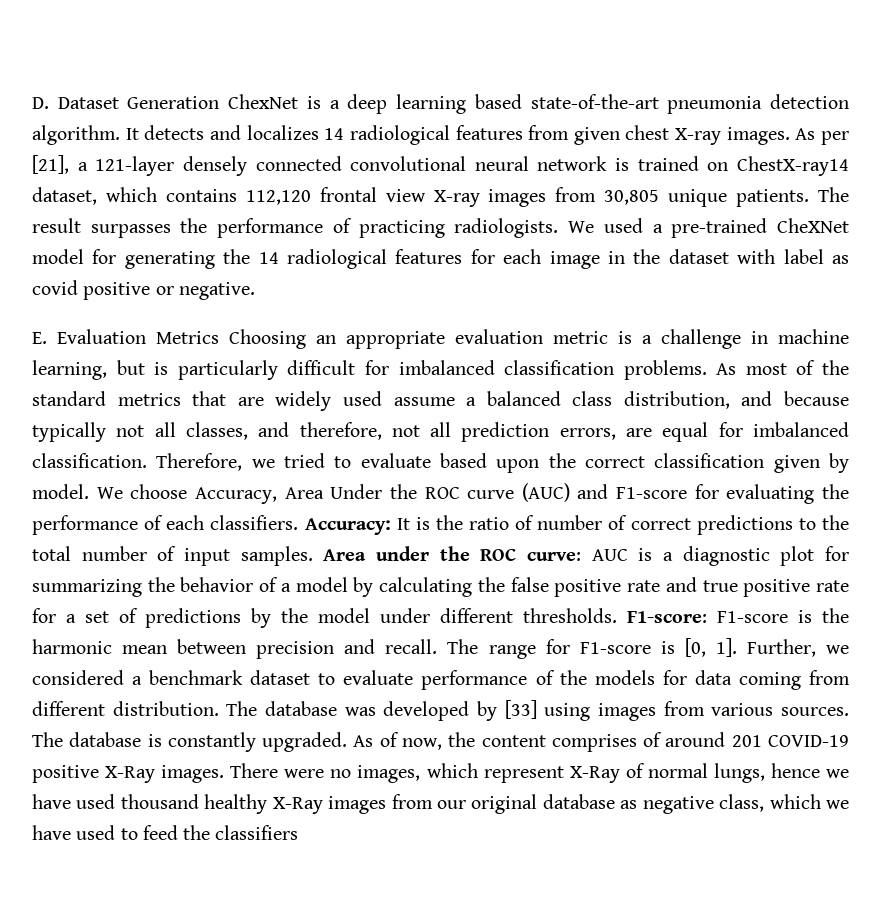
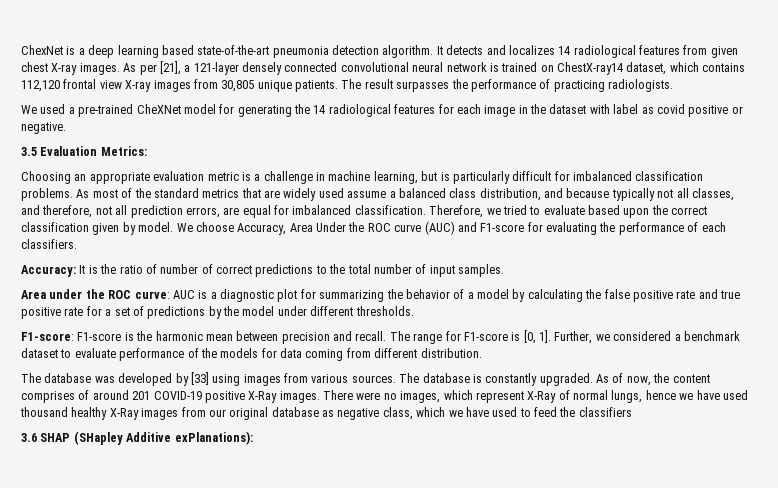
- D. Dataset Generation ChexNet is a deep learning based state-of-the-art pneumonia detection algorithm.
+ ChexNet is a deep learning based state-of-the-art pneumonia detection algorithm.
- The result surpasses the performance of practicing radiologists. We used a pre-trained CheXNet model for generating the 14 radiological features for each image in the dataset with label as covid positive or negative.
+ The result surpasses the performance of practicing radiologists.
+ We used a pre-trained CheXNet model for generating the 14 radiological features for each image in the dataset with label as covid positive or negative.
- E. Evaluation Metrics Choosing an appropriate evaluation metric is a challenge in machine learning, but is particularly difficult for imbalanced classification problems.
+ 3.5 Evaluation Metrics:
+ Choosing an appropriate evaluation metric is a challenge in machine learning, but is particularly difficult for imbalanced classification problems.
- We choose Accuracy, Area Under the ROC curve (AUC) and F1-score for evaluating the performance of each classifiers. Accuracy:
+ We choose Accuracy, Area Under the ROC curve (AUC) and F1-score for evaluating the performance of each classifiers.
+ Accuracy:
- It is the ratio of number of correct predictions to the total number of input samples. Area under the ROC curve:
+ It is the ratio of number of correct predictions to the total number of input samples.
+ Area under the ROC curve:
- AUC is a diagnostic plot for summarizing the behavior of a model by calculating the false positive rate and true positive rate for a set of predictions by the model under different thresholds. F1-score:
+ AUC is a diagnostic plot for summarizing the behavior of a model by calculating the false positive rate and true positive rate for a set of predictions by the model under different thresholds.
+ F1-score:
- Further, we considered a benchmark dataset to evaluate performance of the models for data coming from different distribution. The database was developed by [33] using images from various sources.
+ Further, we considered a benchmark dataset to evaluate performance of the models for data coming from different distribution.
+ The database was developed by [33] using images from various sources.
+ 3.6 SHAP (SHapley Additive exPlanations):

